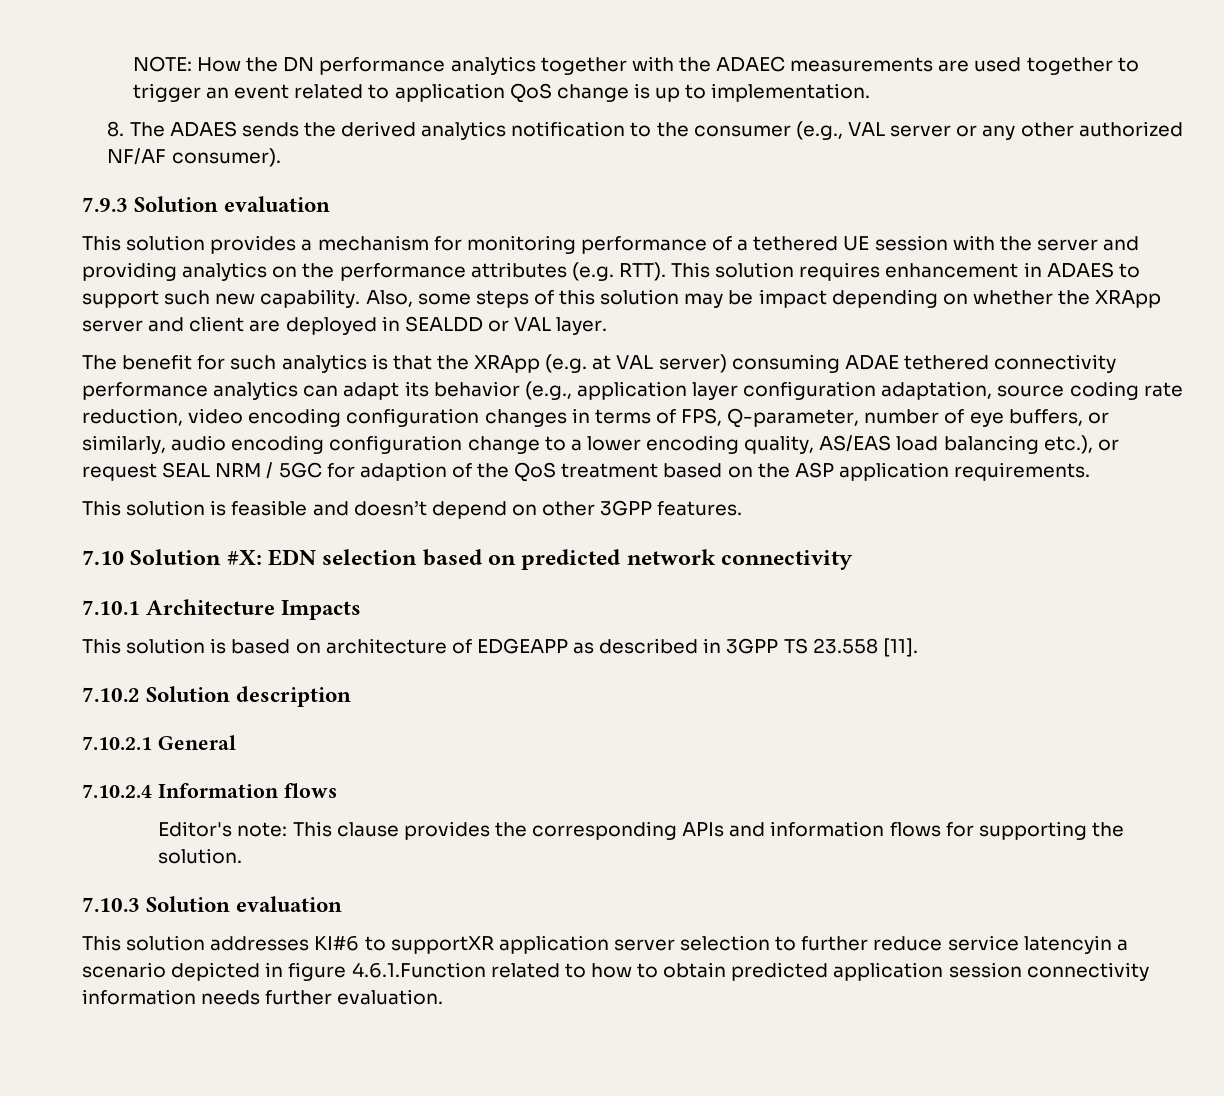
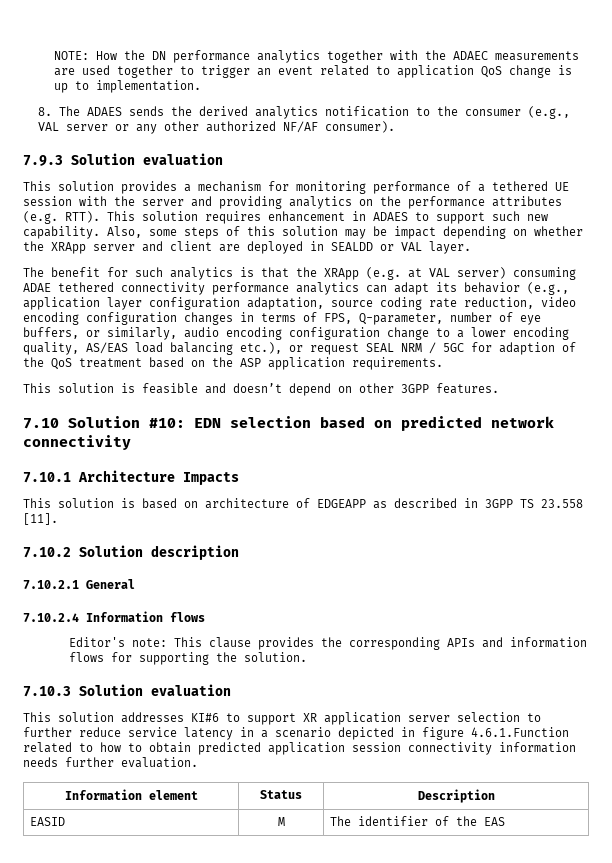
- 7.10 Solution #X: EDN selection based on predicted network connectivity
+ 7.10 Solution #10: EDN selection based on predicted network connectivity
- This solution addresses KI#6 to supportXR application server selection to further reduce service latencyin a scenario depicted in figure 4.6.1.Function related to how to obtain predicted application session connectivity information needs further evaluation.
+ This solution addresses KI#6 to support XR application server selection to further reduce service latency in a scenario depicted in figure 4.6.1.Function related to how to obtain predicted application session connectivity information needs further evaluation.
+ Information element | Status | Description
+ EASID | M | The identifier of the EAS

